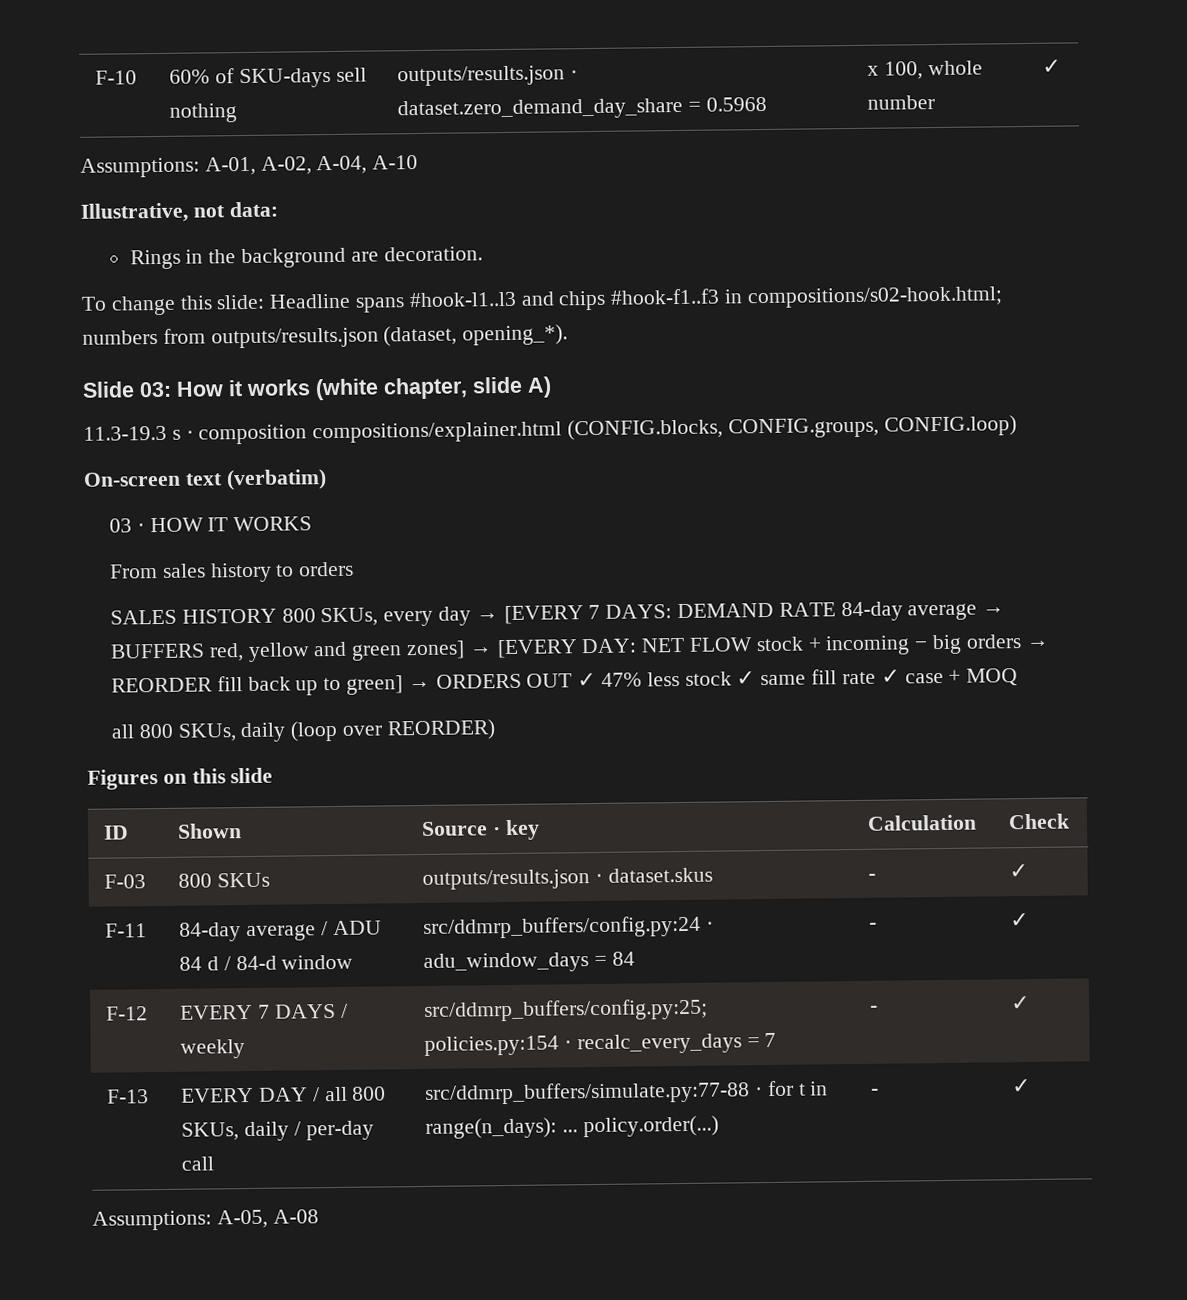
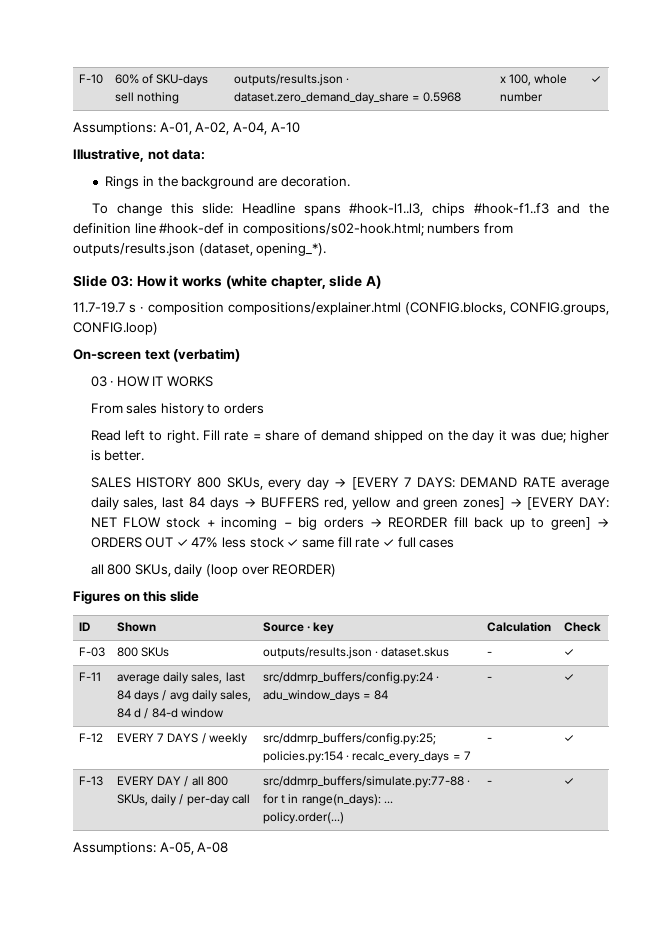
- To change this slide: Headline spans #hook-l1..l3 and chips #hook-f1..f3 in compositions/s02-hook.html; numbers from outputs/results.json (dataset, opening_*).
+ To change this slide: Headline spans #hook-l1..l3, chips #hook-f1..f3 and the definition line #hook-def in compositions/s02-hook.html; numbers from outputs/results.json (dataset, opening_*).
- 11.3-19.3 s · composition compositions/explainer.html (CONFIG.blocks, CONFIG.groups, CONFIG.loop)
+ 11.7-19.7 s · composition compositions/explainer.html (CONFIG.blocks, CONFIG.groups, CONFIG.loop)
+ Read left to right. Fill rate = share of demand shipped on the day it was due; higher is better.
- SALES HISTORY 800 SKUs, every day → [EVERY 7 DAYS: DEMAND RATE 84-day average → BUFFERS red, yellow and green zones] → [EVERY DAY: NET FLOW stock + incoming − big orders → REORDER fill back up to green] → ORDERS OUT ✓ 47% less stock ✓ same fill rate ✓ case + MOQ
+ SALES HISTORY 800 SKUs, every day → [EVERY 7 DAYS: DEMAND RATE average daily sales, last 84 days → BUFFERS red, yellow and green zones] → [EVERY DAY: NET FLOW stock + incoming − big orders → REORDER fill back up to green] → ORDERS OUT ✓ 47% less stock ✓ same fill rate ✓ full cases
- F-11 | 84-day average / ADU 84 d / 84-d window | src/ddmrp_buffers/config.py:24 · adu_window_days = 84 | - | ✓
+ F-11 | average daily sales, last 84 days / avg daily sales, 84 d / 84-d window | src/ddmrp_buffers/config.py:24 · adu_window_days = 84 | - | ✓

